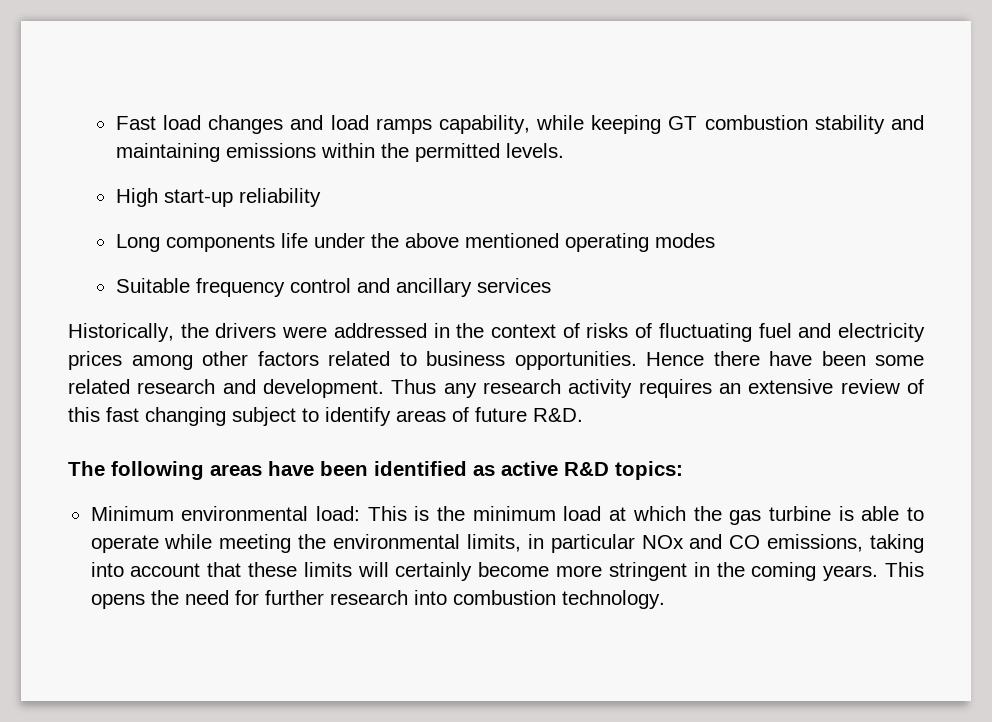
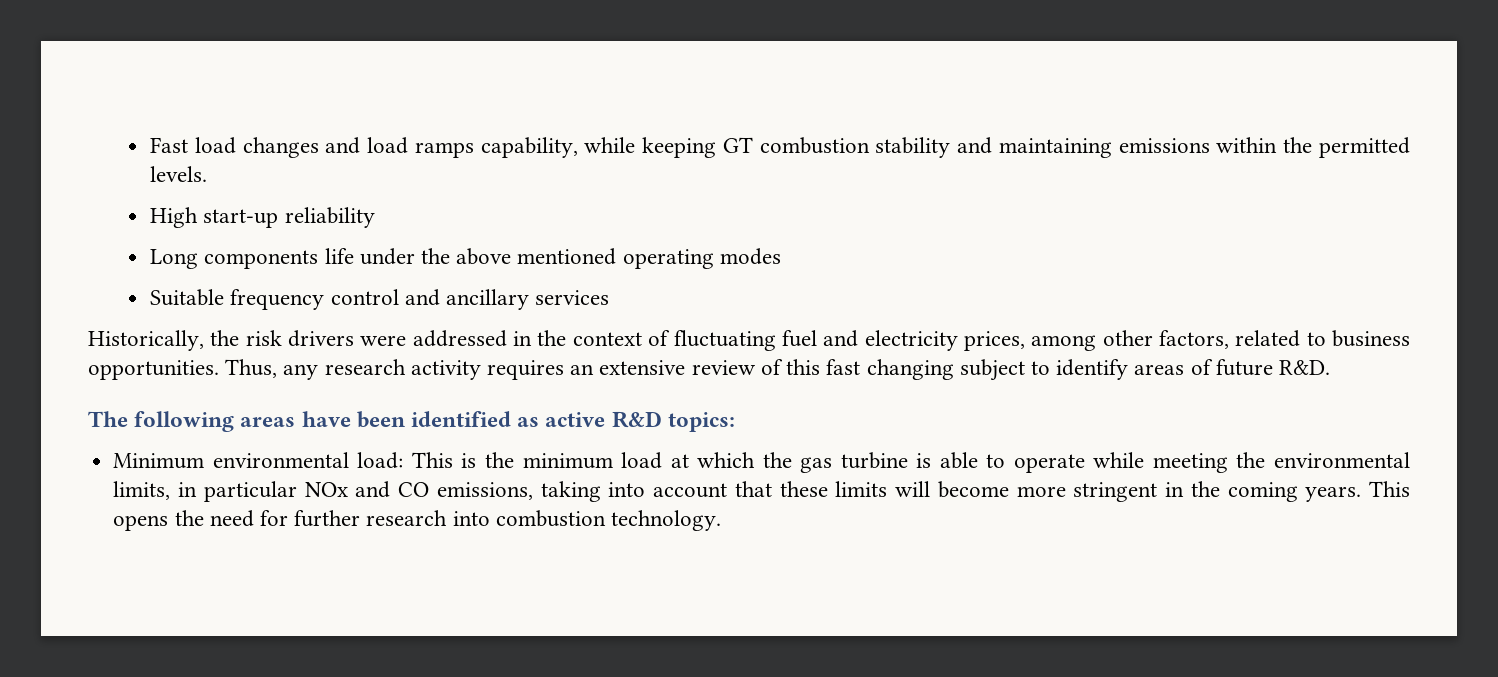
- Historically, the drivers were addressed in the context of risks of fluctuating fuel and electricity prices among other factors related to business opportunities.
+ Historically, the risk drivers were addressed in the context of fluctuating fuel and electricity prices, among other factors, related to business opportunities.
- Hence there have been some related research and development. Thus any research activity requires an extensive review of this fast changing subject to identify areas of future R&D.
+ Thus, any research activity requires an extensive review of this fast changing subject to identify areas of future R&D.
- Minimum environmental load: This is the minimum load at which the gas turbine is able to operate while meeting the environmental limits, in particular NOx and CO emissions, taking into account that these limits will certainly become more stringent in the coming years.
+ Minimum environmental load: This is the minimum load at which the gas turbine is able to operate while meeting the environmental limits, in particular NOx and CO emissions, taking into account that these limits will become more stringent in the coming years.

